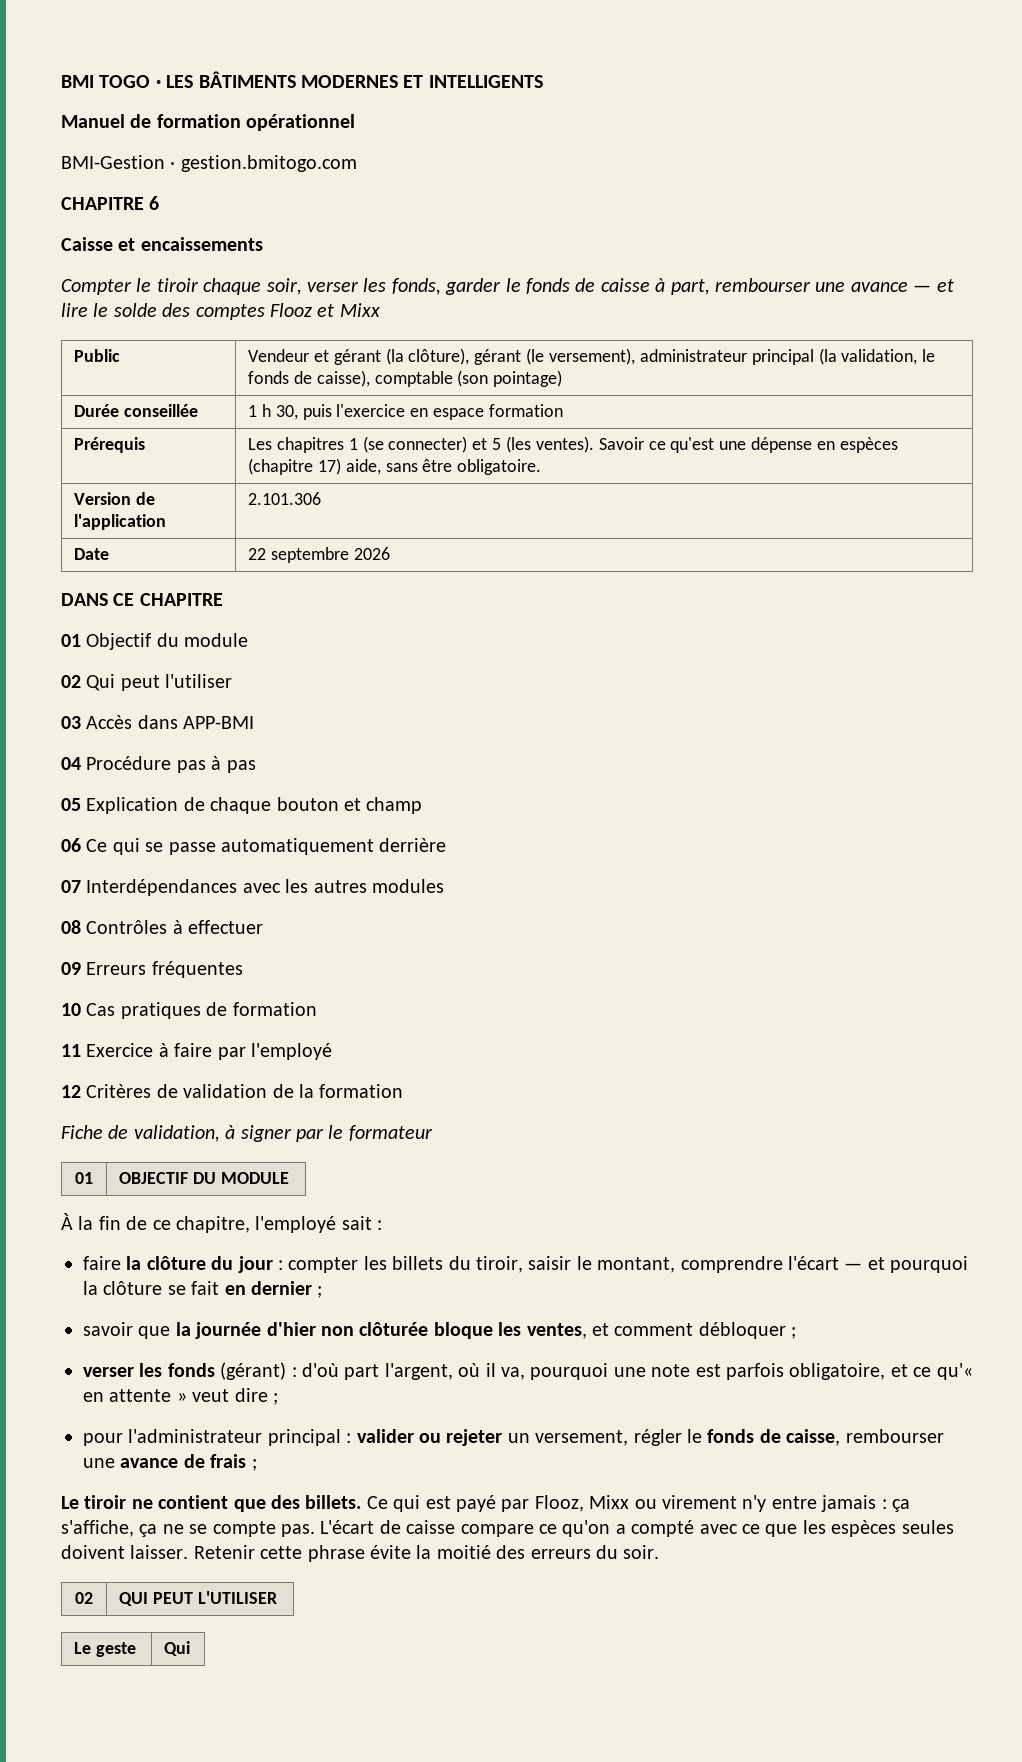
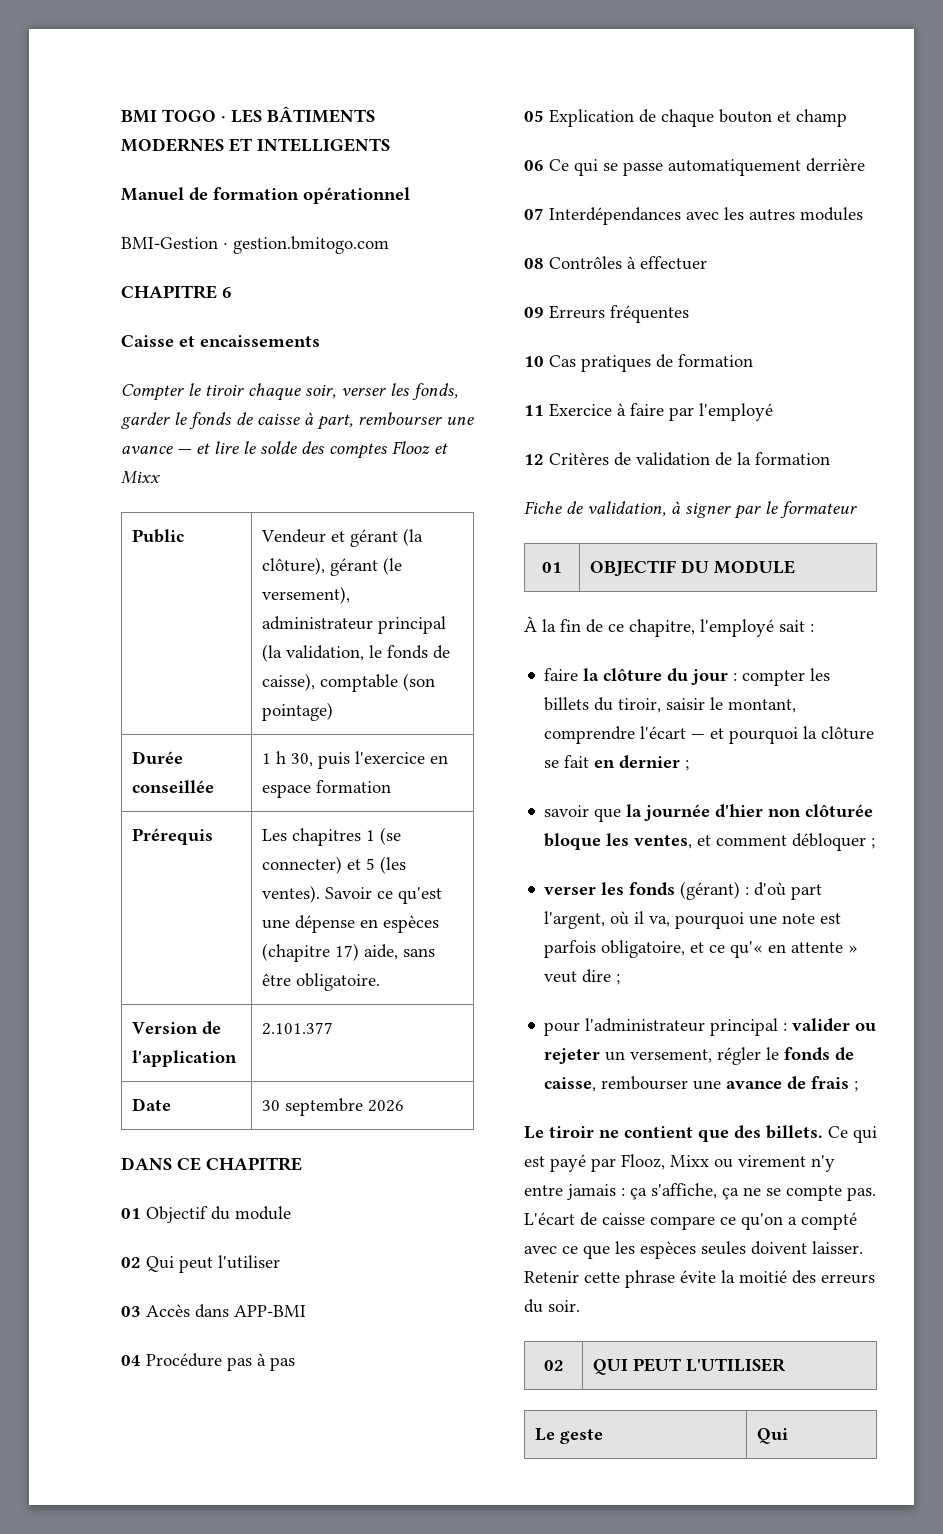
- Version de l'application | 2.101.306
+ Version de l'application | 2.101.377
- Date | 22 septembre 2026
+ Date | 30 septembre 2026

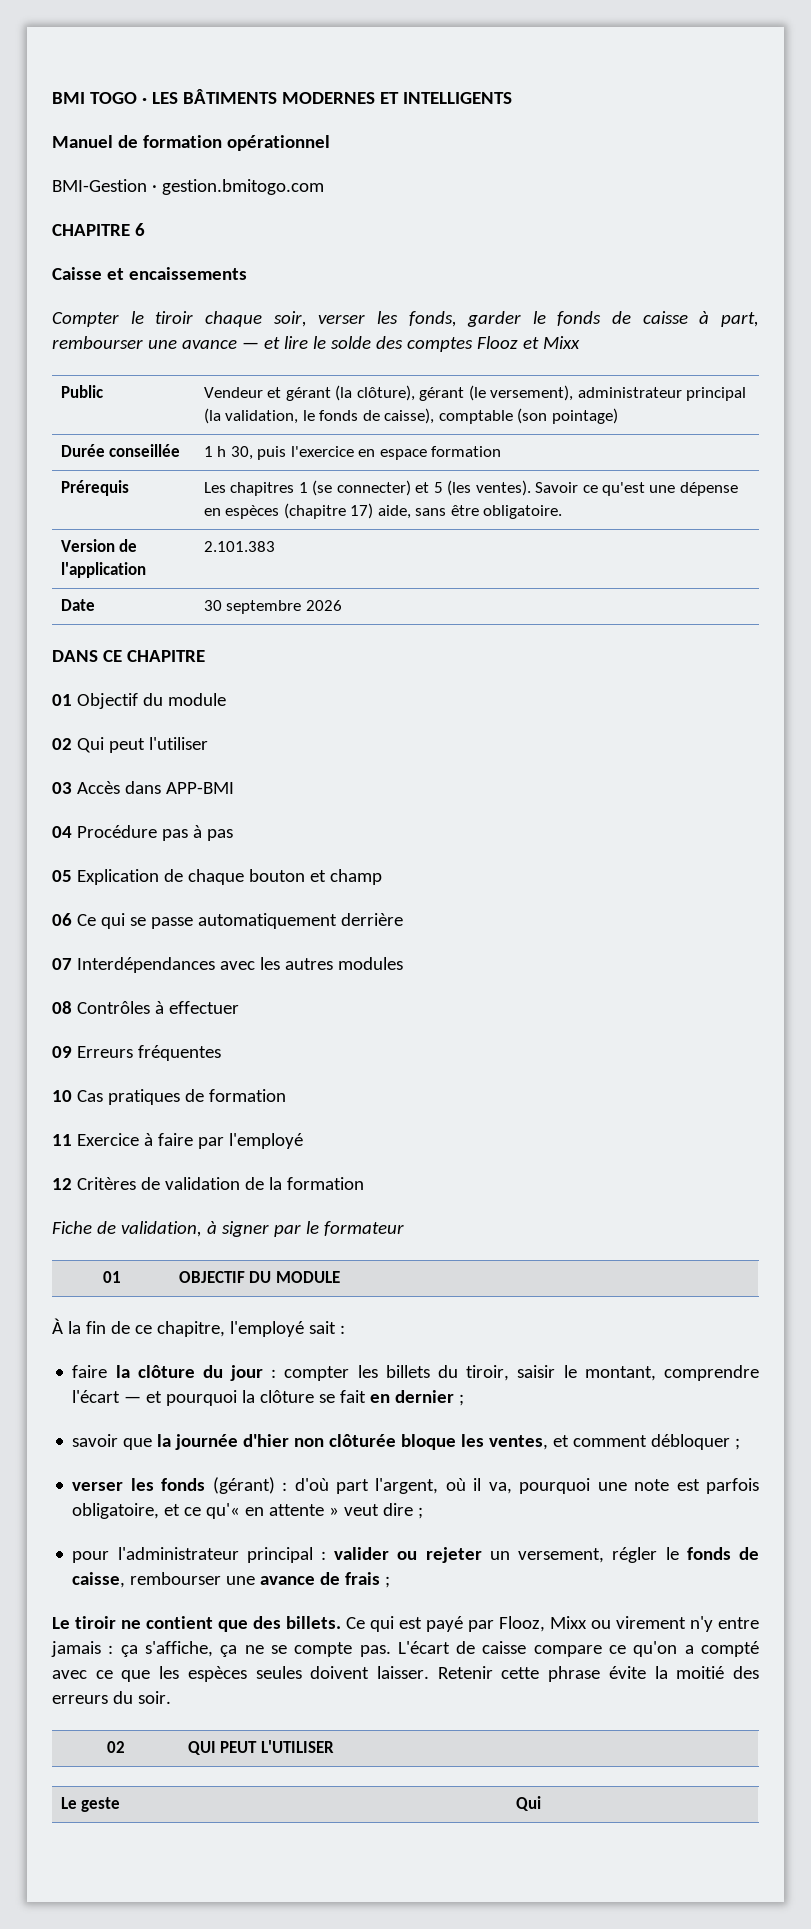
- Version de l'application | 2.101.377
+ Version de l'application | 2.101.383

